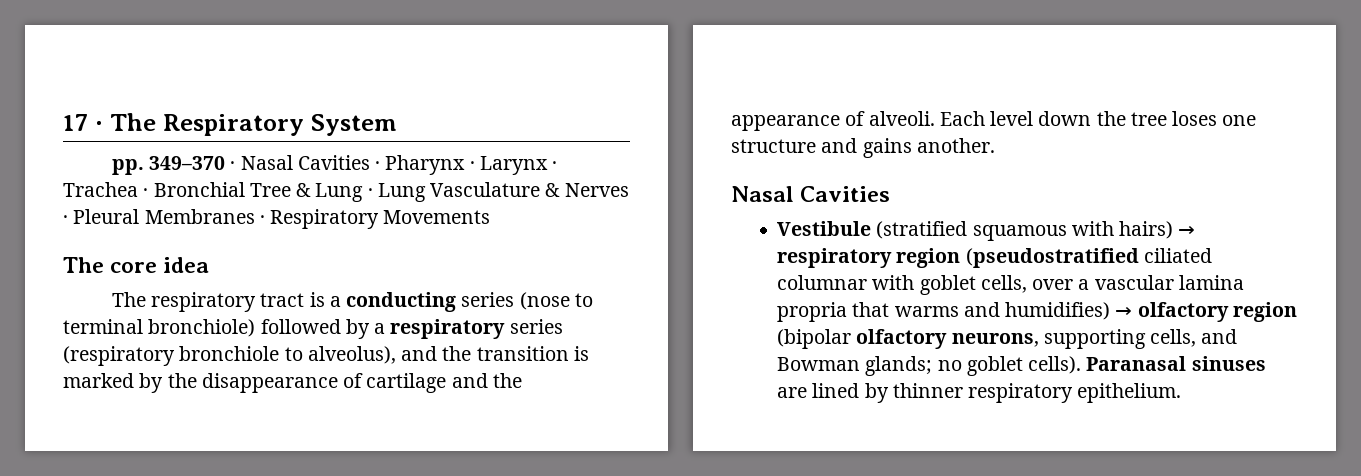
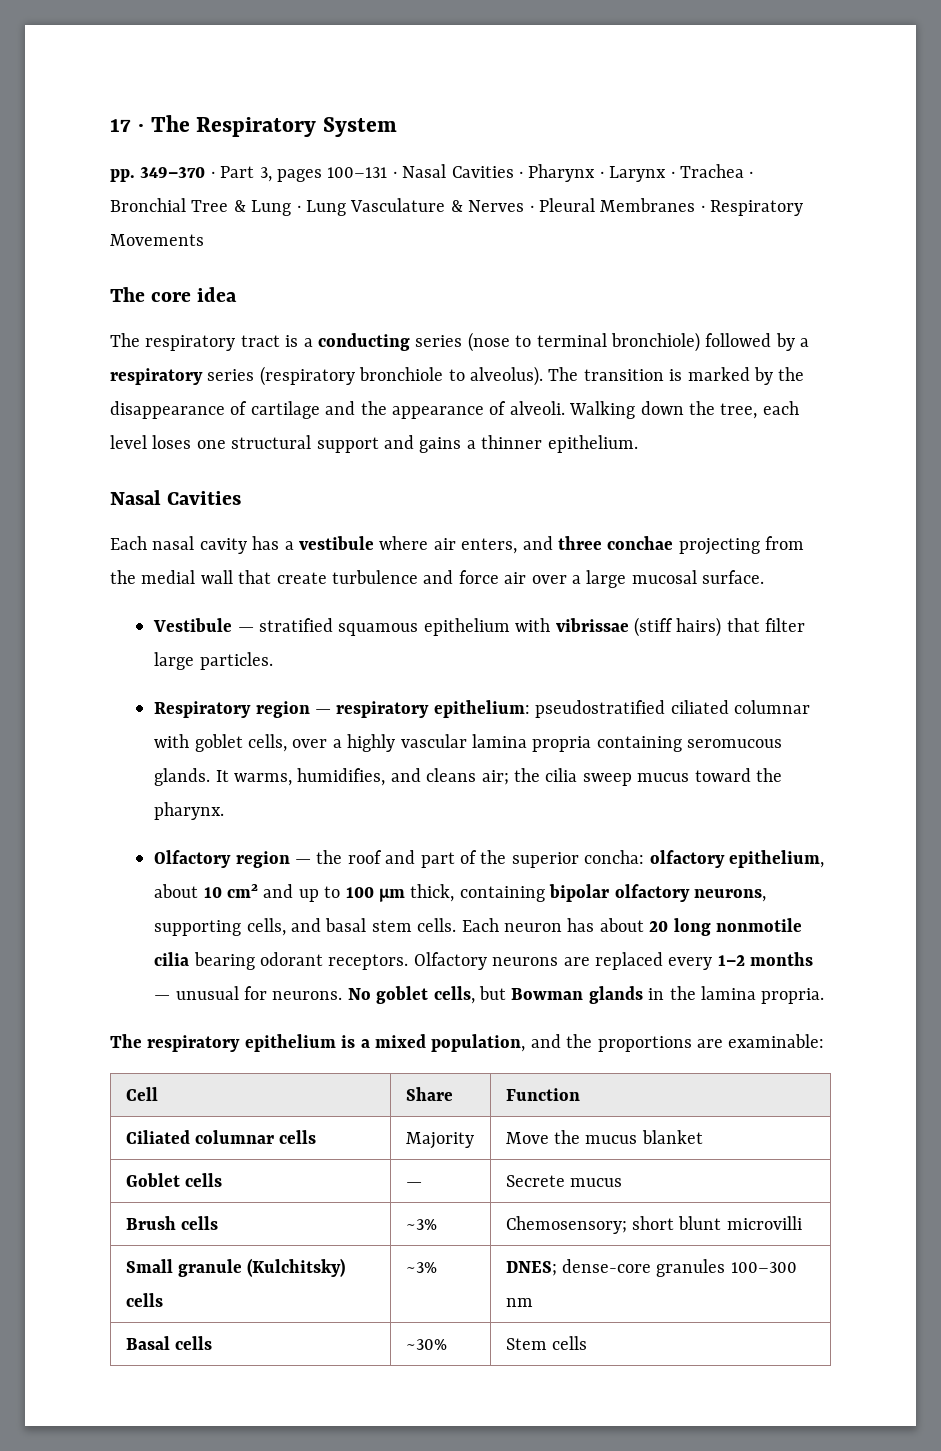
- pp. 349–370 · Nasal Cavities · Pharynx · Larynx · Trachea · Bronchial Tree & Lung · Lung Vasculature & Nerves · Pleural Membranes · Respiratory Movements
+ pp. 349–370 · Part 3, pages 100–131 · Nasal Cavities · Pharynx · Larynx · Trachea · Bronchial Tree & Lung · Lung Vasculature & Nerves · Pleural Membranes · Respiratory Movements
- The respiratory tract is a conducting series (nose to terminal bronchiole) followed by a respiratory series (respiratory bronchiole to alveolus), and the transition is marked by the disappearance of cartilage and the appearance of alveoli.
+ The respiratory tract is a conducting series (nose to terminal bronchiole) followed by a respiratory series (respiratory bronchiole to alveolus). The transition is marked by the disappearance of cartilage and the appearance of alveoli.
- Each level down the tree loses one structure and gains another.
+ Walking down the tree, each level loses one structural support and gains a thinner epithelium.
  Nasal Cavities
- Vestibule (stratified squamous with hairs) → respiratory region (pseudostratified ciliated columnar with goblet cells, over a vascular lamina propria that warms and humidifies) → olfactory region (bipolar olfactory neurons, supporting cells, and Bowman glands; no goblet cells). Paranasal sinuses are lined by thinner respiratory epithelium.
+ Each nasal cavity has a vestibule where air enters, and three conchae projecting from the medial wall that create turbulence and force air over a large mucosal surface.
+ Vestibule — stratified squamous epithelium with vibrissae (stiff hairs) that filter large particles.
+ Respiratory region — respiratory epithelium: pseudostratified ciliated columnar with goblet cells, over a highly vascular lamina propria containing seromucous glands. It warms, humidifies, and cleans air; the cilia sweep mucus toward the pharynx.
+ Olfactory region — the roof and part of the superior concha: olfactory epithelium, about 10 cm² and up to 100 µm thick, containing bipolar olfactory neurons, supporting cells, and basal stem cells. Each neuron has about 20 long nonmotile cilia bearing odorant receptors. Olfactory neurons are replaced every 1–2 months — unusual for neurons. No goblet cells, but Bowman glands in the lamina propria.
+ The respiratory epithelium is a mixed population, and the proportions are examinable:
+ Cell | Share | Function
+ Ciliated columnar cells | Majority | Move the mucus blanket
+ Goblet cells | — | Secrete mucus
+ Brush cells | ~3% | Chemosensory; short blunt microvilli
+ Small granule (Kulchitsky) cells | ~3% | DNES; dense-core granules 100–300 nm
+ Basal cells | ~30% | Stem cells

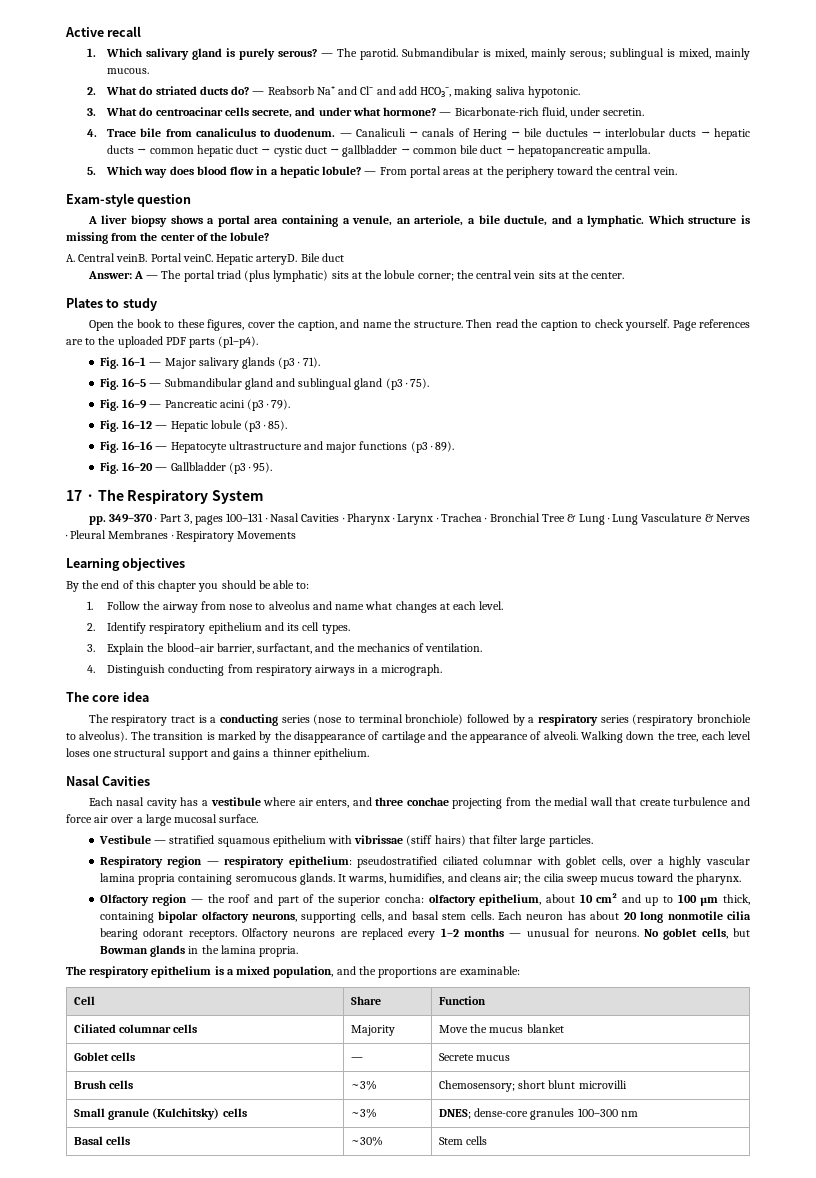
+ Active recall
+ 1. Which salivary gland is purely serous? — The parotid. Submandibular is mixed, mainly serous; sublingual is mixed, mainly mucous.
+ 2. What do striated ducts do? — Reabsorb Na⁺ and Cl⁻ and add HCO₃⁻, making saliva hypotonic.
+ 3. What do centroacinar cells secrete, and under what hormone? — Bicarbonate-rich fluid, under secretin.
+ 4. Trace bile from canaliculus to duodenum. — Canaliculi → canals of Hering → bile ductules → interlobular ducts → hepatic ducts → common hepatic duct → cystic duct → gallbladder → common bile duct → hepatopancreatic ampulla.
+ 5. Which way does blood flow in a hepatic lobule? — From portal areas at the periphery toward the central vein.
+ Exam-style question
+ A liver biopsy shows a portal area containing a venule, an arteriole, a bile ductule, and a lymphatic. Which structure is missing from the center of the lobule?
+ A. Central veinB. Portal veinC. Hepatic arteryD. Bile duct
+ Answer: A — The portal triad (plus lymphatic) sits at the lobule corner; the central vein sits at the center.
+ Plates to study
+ Open the book to these figures, cover the caption, and name the structure. Then read the caption to check yourself. Page references are to the uploaded PDF parts (p1–p4).
+ Fig. 16–1 — Major salivary glands (p3 · 71).
+ Fig. 16–5 — Submandibular gland and sublingual gland (p3 · 75).
+ Fig. 16–9 — Pancreatic acini (p3 · 79).
+ Fig. 16–12 — Hepatic lobule (p3 · 85).
+ Fig. 16–16 — Hepatocyte ultrastructure and major functions (p3 · 89).
+ Fig. 16–20 — Gallbladder (p3 · 95).
+ Learning objectives
+ By the end of this chapter you should be able to:
+ 1. Follow the airway from nose to alveolus and name what changes at each level.
+ 2. Identify respiratory epithelium and its cell types.
+ 3. Explain the blood–air barrier, surfactant, and the mechanics of ventilation.
+ 4. Distinguish conducting from respiratory airways in a micrograph.

